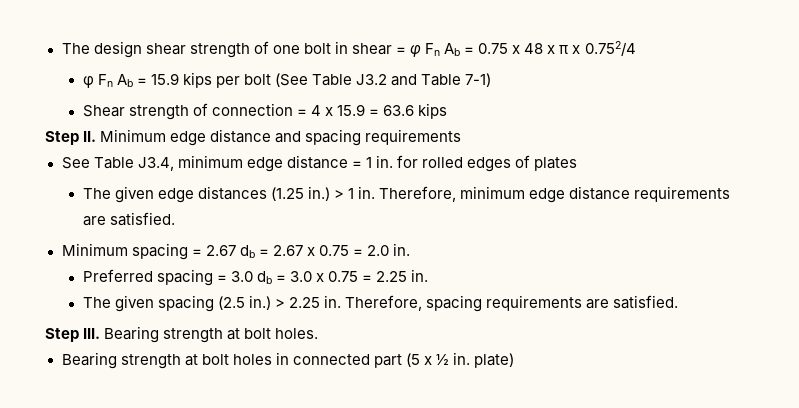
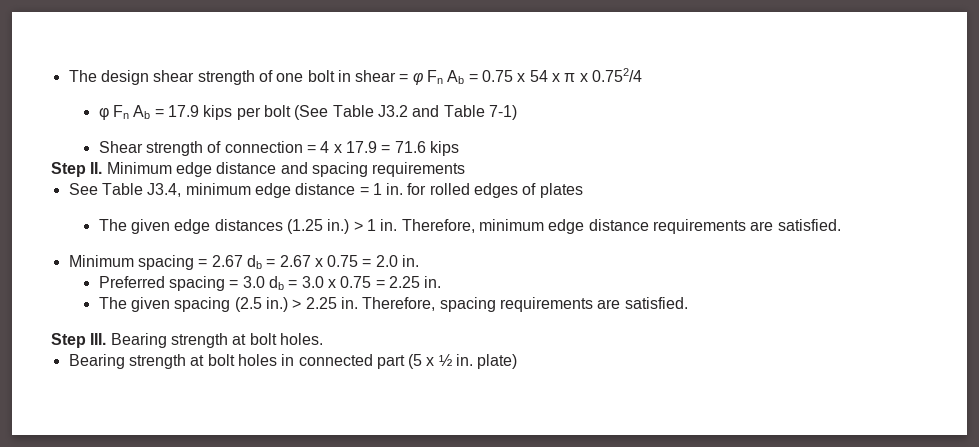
- The design shear strength of one bolt in shear = φ Fn Ab = 0.75 x 48 x π x 0.752/4
+ The design shear strength of one bolt in shear = φ Fn Ab = 0.75 x 54 x π x 0.752/4
- φ Fn Ab = 15.9 kips per bolt (See Table J3.2 and Table 7-1)
+ φ Fn Ab = 17.9 kips per bolt (See Table J3.2 and Table 7-1)
- Shear strength of connection = 4 x 15.9 = 63.6 kips
+ Shear strength of connection = 4 x 17.9 = 71.6 kips

